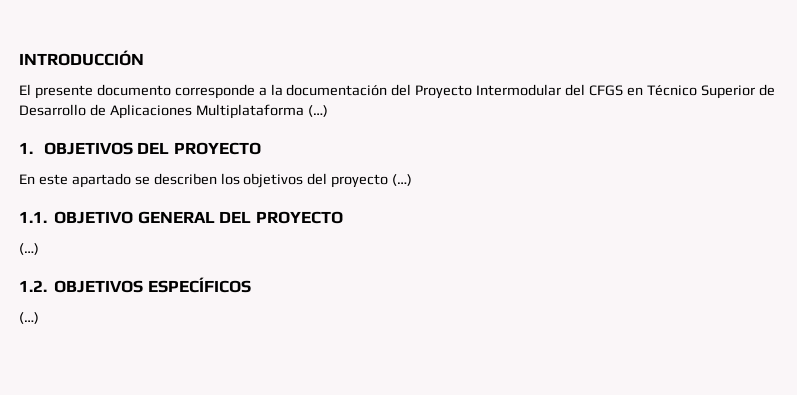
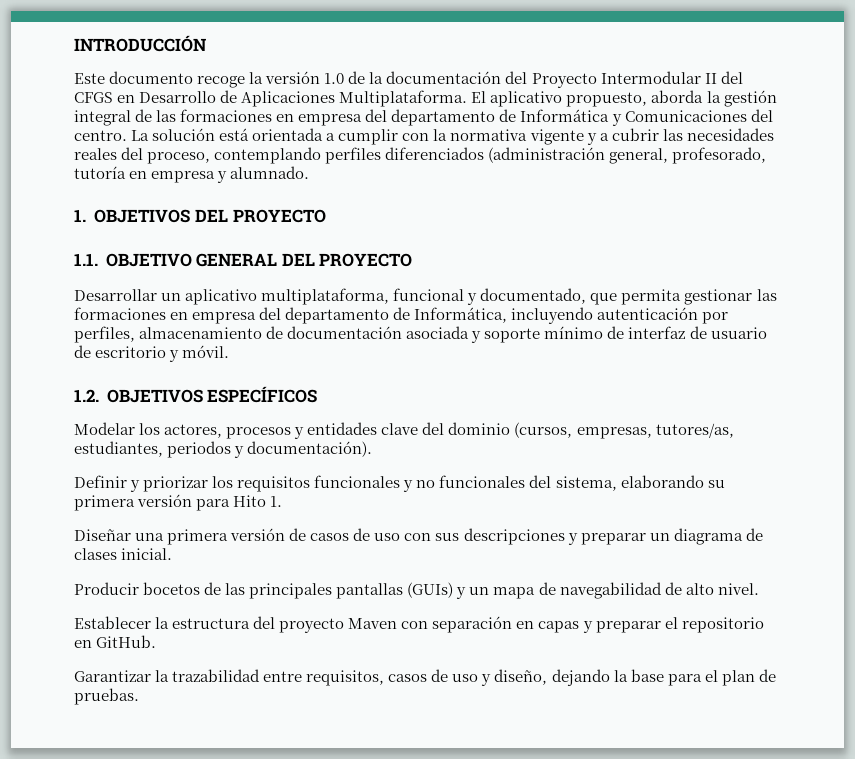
- El presente documento corresponde a la documentación del Proyecto Intermodular del CFGS en Técnico Superior de Desarrollo de Aplicaciones Multiplataforma (…)
+ Este documento recoge la versión 1.0 de la documentación del Proyecto Intermodular II del CFGS en Desarrollo de Aplicaciones Multiplataforma. El aplicativo propuesto, aborda la gestión integral de las formaciones en empresa del departamento de Informática y Comunicaciones del centro. La solución está orientada a cumplir con la normativa vigente y a cubrir las necesidades reales del proceso, contemplando perfiles diferenciados (administración general, profesorado, tutoría en empresa y alumnado.
  1. OBJETIVOS DEL PROYECTO
- En este apartado se describen los objetivos del proyecto (…)
  1.1. OBJETIVO GENERAL DEL PROYECTO
- (…)
+ Desarrollar un aplicativo multiplataforma, funcional y documentado, que permita gestionar las formaciones en empresa del departamento de Informática, incluyendo autenticación por perfiles, almacenamiento de documentación asociada y soporte mínimo de interfaz de usuario de escritorio y móvil.
  1.2. OBJETIVOS ESPECÍFICOS
- (…)
+ Modelar los actores, procesos y entidades clave del dominio (cursos, empresas, tutores/as, estudiantes, periodos y documentación).
+ Definir y priorizar los requisitos funcionales y no funcionales del sistema, elaborando su primera versión para Hito 1.
+ Diseñar una primera versión de casos de uso con sus descripciones y preparar un diagrama de clases inicial.
+ Producir bocetos de las principales pantallas (GUIs) y un mapa de navegabilidad de alto nivel.
+ Establecer la estructura del proyecto Maven con separación en capas y preparar el repositorio en GitHub.
+ Garantizar la trazabilidad entre requisitos, casos de uso y diseño, dejando la base para el plan de pruebas.

